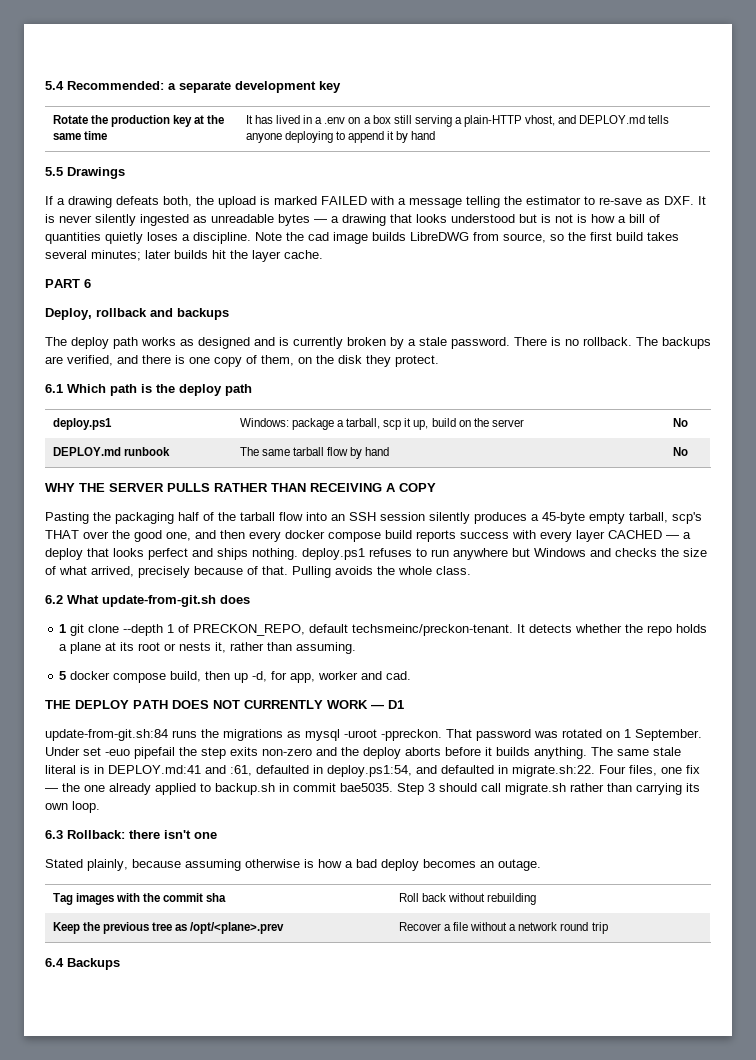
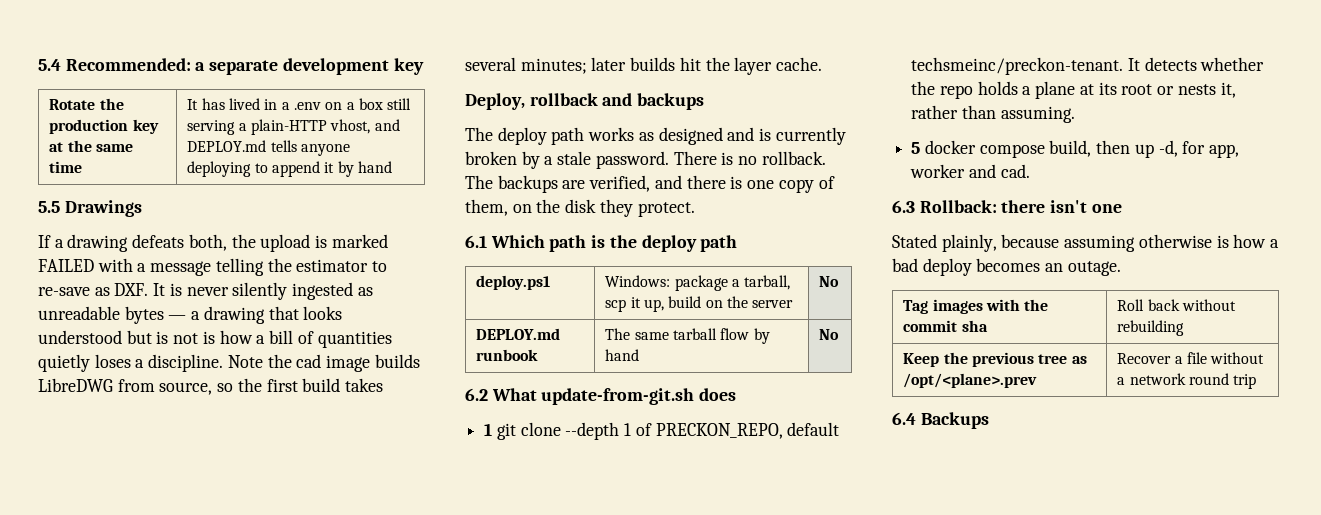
- PART 6
- WHY THE SERVER PULLS RATHER THAN RECEIVING A COPY
- Pasting the packaging half of the tarball flow into an SSH session silently produces a 45-byte empty tarball, scp's THAT over the good one, and then every docker compose build reports success with every layer CACHED — a deploy that looks perfect and ships nothing. deploy.ps1 refuses to run anywhere but Windows and checks the size of what arrived, precisely because of that. Pulling avoids the whole class.
- THE DEPLOY PATH DOES NOT CURRENTLY WORK — D1
- update-from-git.sh:84 runs the migrations as mysql -uroot -ppreckon. That password was rotated on 1 September. Under set -euo pipefail the step exits non-zero and the deploy aborts before it builds anything. The same stale literal is in DEPLOY.md:41 and :61, defaulted in deploy.ps1:54, and defaulted in migrate.sh:22. Four files, one fix — the one already applied to backup.sh in commit bae5035. Step 3 should call migrate.sh rather than carrying its own loop.

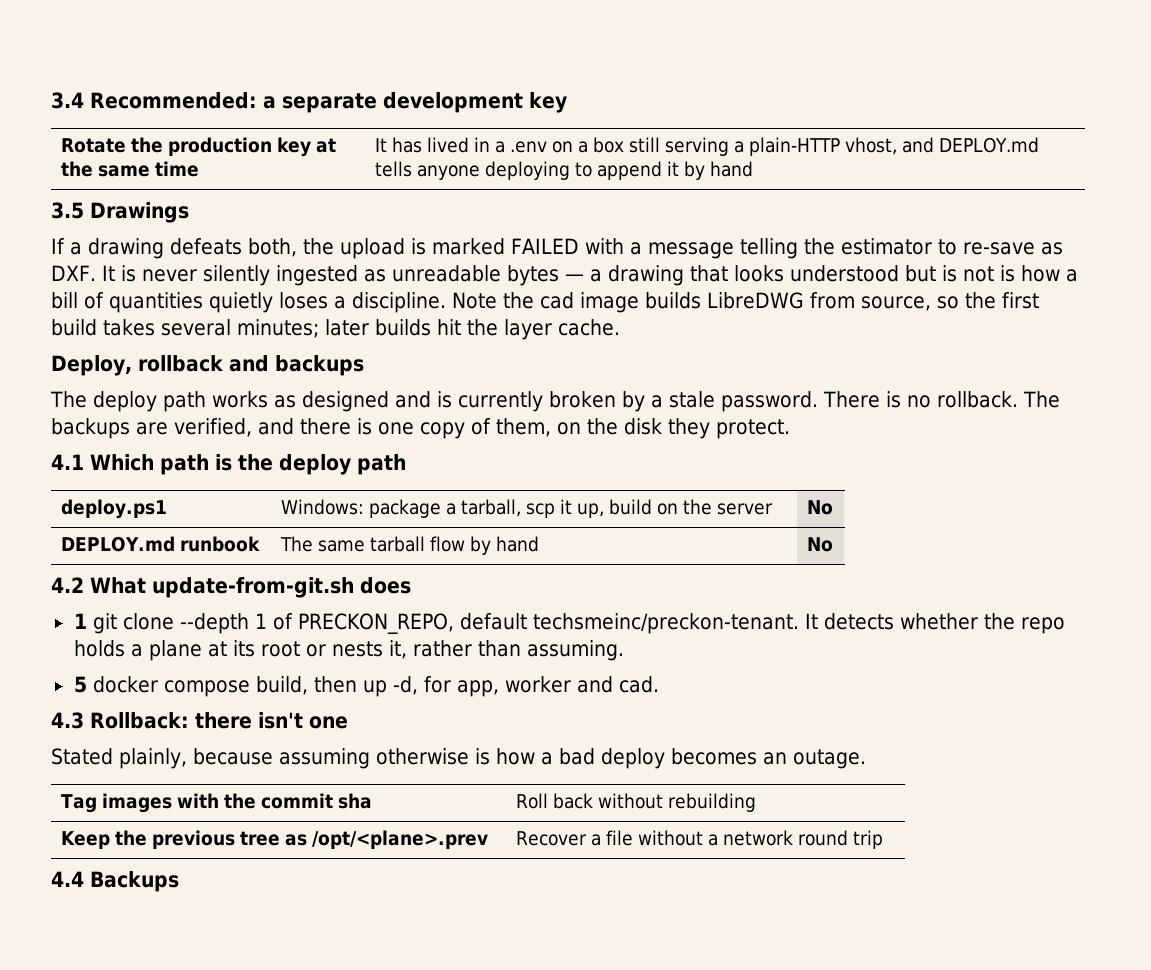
- 5.4 Recommended: a separate development key
+ 3.4 Recommended: a separate development key
- 5.5 Drawings
+ 3.5 Drawings
- 6.1 Which path is the deploy path
+ 4.1 Which path is the deploy path
- 6.2 What update-from-git.sh does
+ 4.2 What update-from-git.sh does
- 6.3 Rollback: there isn't one
+ 4.3 Rollback: there isn't one
- 6.4 Backups
+ 4.4 Backups

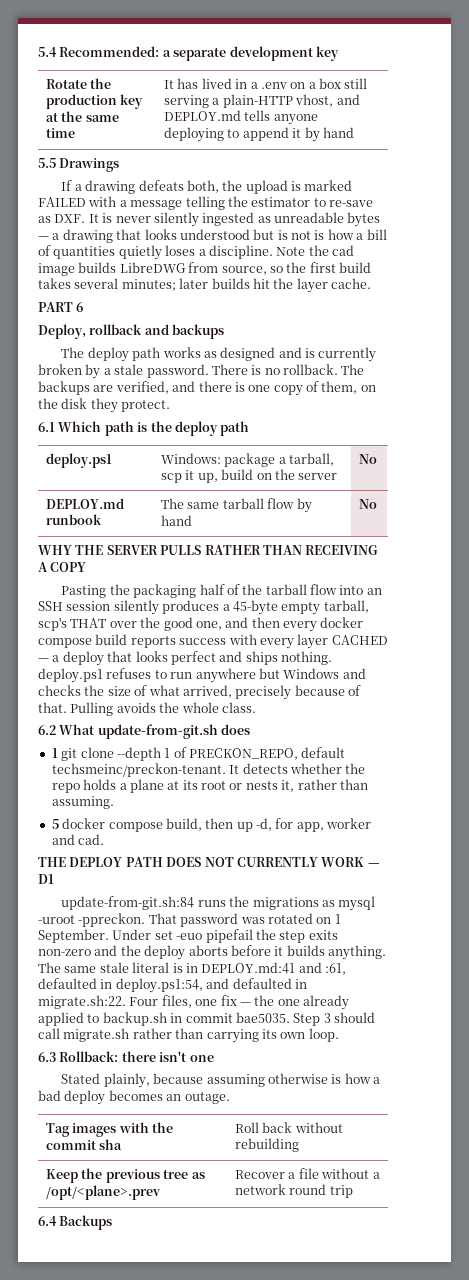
- 3.4 Recommended: a separate development key
+ 5.4 Recommended: a separate development key
- 3.5 Drawings
+ 5.5 Drawings
+ PART 6
- 4.1 Which path is the deploy path
+ 6.1 Which path is the deploy path
- 4.2 What update-from-git.sh does
+ WHY THE SERVER PULLS RATHER THAN RECEIVING A COPY
+ Pasting the packaging half of the tarball flow into an SSH session silently produces a 45-byte empty tarball, scp's THAT over the good one, and then every docker compose build reports success with every layer CACHED — a deploy that looks perfect and ships nothing. deploy.ps1 refuses to run anywhere but Windows and checks the size of what arrived, precisely because of that. Pulling avoids the whole class.
+ 6.2 What update-from-git.sh does
- 4.3 Rollback: there isn't one
+ THE DEPLOY PATH DOES NOT CURRENTLY WORK — D1
+ update-from-git.sh:84 runs the migrations as mysql -uroot -ppreckon. That password was rotated on 1 September. Under set -euo pipefail the step exits non-zero and the deploy aborts before it builds anything. The same stale literal is in DEPLOY.md:41 and :61, defaulted in deploy.ps1:54, and defaulted in migrate.sh:22. Four files, one fix — the one already applied to backup.sh in commit bae5035. Step 3 should call migrate.sh rather than carrying its own loop.
+ 6.3 Rollback: there isn't one
- 4.4 Backups
+ 6.4 Backups

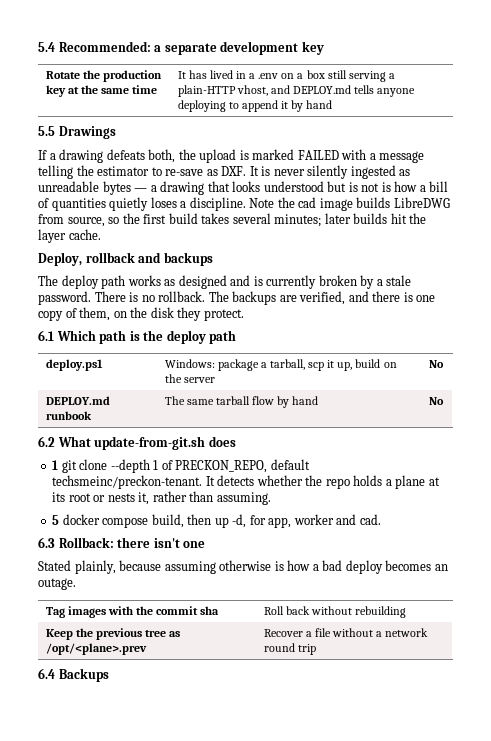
- PART 6
- WHY THE SERVER PULLS RATHER THAN RECEIVING A COPY
- Pasting the packaging half of the tarball flow into an SSH session silently produces a 45-byte empty tarball, scp's THAT over the good one, and then every docker compose build reports success with every layer CACHED — a deploy that looks perfect and ships nothing. deploy.ps1 refuses to run anywhere but Windows and checks the size of what arrived, precisely because of that. Pulling avoids the whole class.
- THE DEPLOY PATH DOES NOT CURRENTLY WORK — D1
- update-from-git.sh:84 runs the migrations as mysql -uroot -ppreckon. That password was rotated on 1 September. Under set -euo pipefail the step exits non-zero and the deploy aborts before it builds anything. The same stale literal is in DEPLOY.md:41 and :61, defaulted in deploy.ps1:54, and defaulted in migrate.sh:22. Four files, one fix — the one already applied to backup.sh in commit bae5035. Step 3 should call migrate.sh rather than carrying its own loop.

